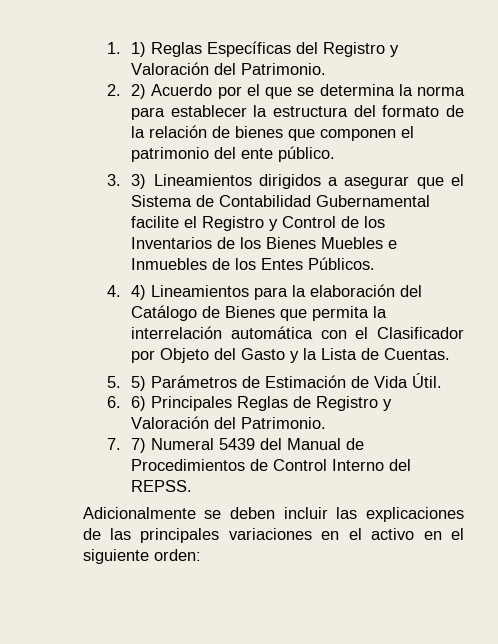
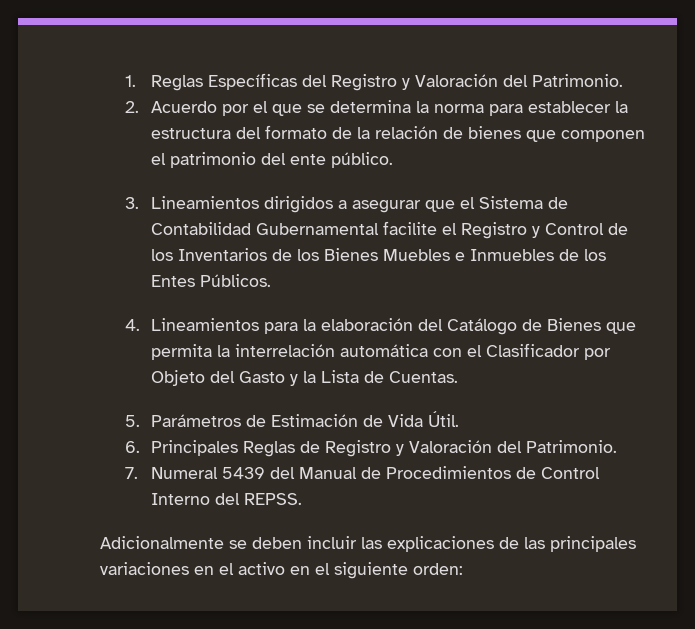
- 1. 1) Reglas Específicas del Registro y Valoración del Patrimonio.
+ 1. Reglas Específicas del Registro y Valoración del Patrimonio.
- 2. 2) Acuerdo por el que se determina la norma para establecer la estructura del formato de la relación de bienes que componen el patrimonio del ente público.
+ 2. Acuerdo por el que se determina la norma para establecer la estructura del formato de la relación de bienes que componen el patrimonio del ente público.
- 3. 3) Lineamientos dirigidos a asegurar que el Sistema de Contabilidad Gubernamental facilite el Registro y Control de los Inventarios de los Bienes Muebles e Inmuebles de los Entes Públicos.
+ 3. Lineamientos dirigidos a asegurar que el Sistema de Contabilidad Gubernamental facilite el Registro y Control de los Inventarios de los Bienes Muebles e Inmuebles de los Entes Públicos.
- 4. 4) Lineamientos para la elaboración del Catálogo de Bienes que permita la interrelación automática con el Clasificador por Objeto del Gasto y la Lista de Cuentas.
+ 4. Lineamientos para la elaboración del Catálogo de Bienes que permita la interrelación automática con el Clasificador por Objeto del Gasto y la Lista de Cuentas.
- 5. 5) Parámetros de Estimación de Vida Útil.
+ 5. Parámetros de Estimación de Vida Útil.
- 6. 6) Principales Reglas de Registro y Valoración del Patrimonio.
+ 6. Principales Reglas de Registro y Valoración del Patrimonio.
- 7. 7) Numeral 5439 del Manual de Procedimientos de Control Interno del REPSS.
+ 7. Numeral 5439 del Manual de Procedimientos de Control Interno del REPSS.

